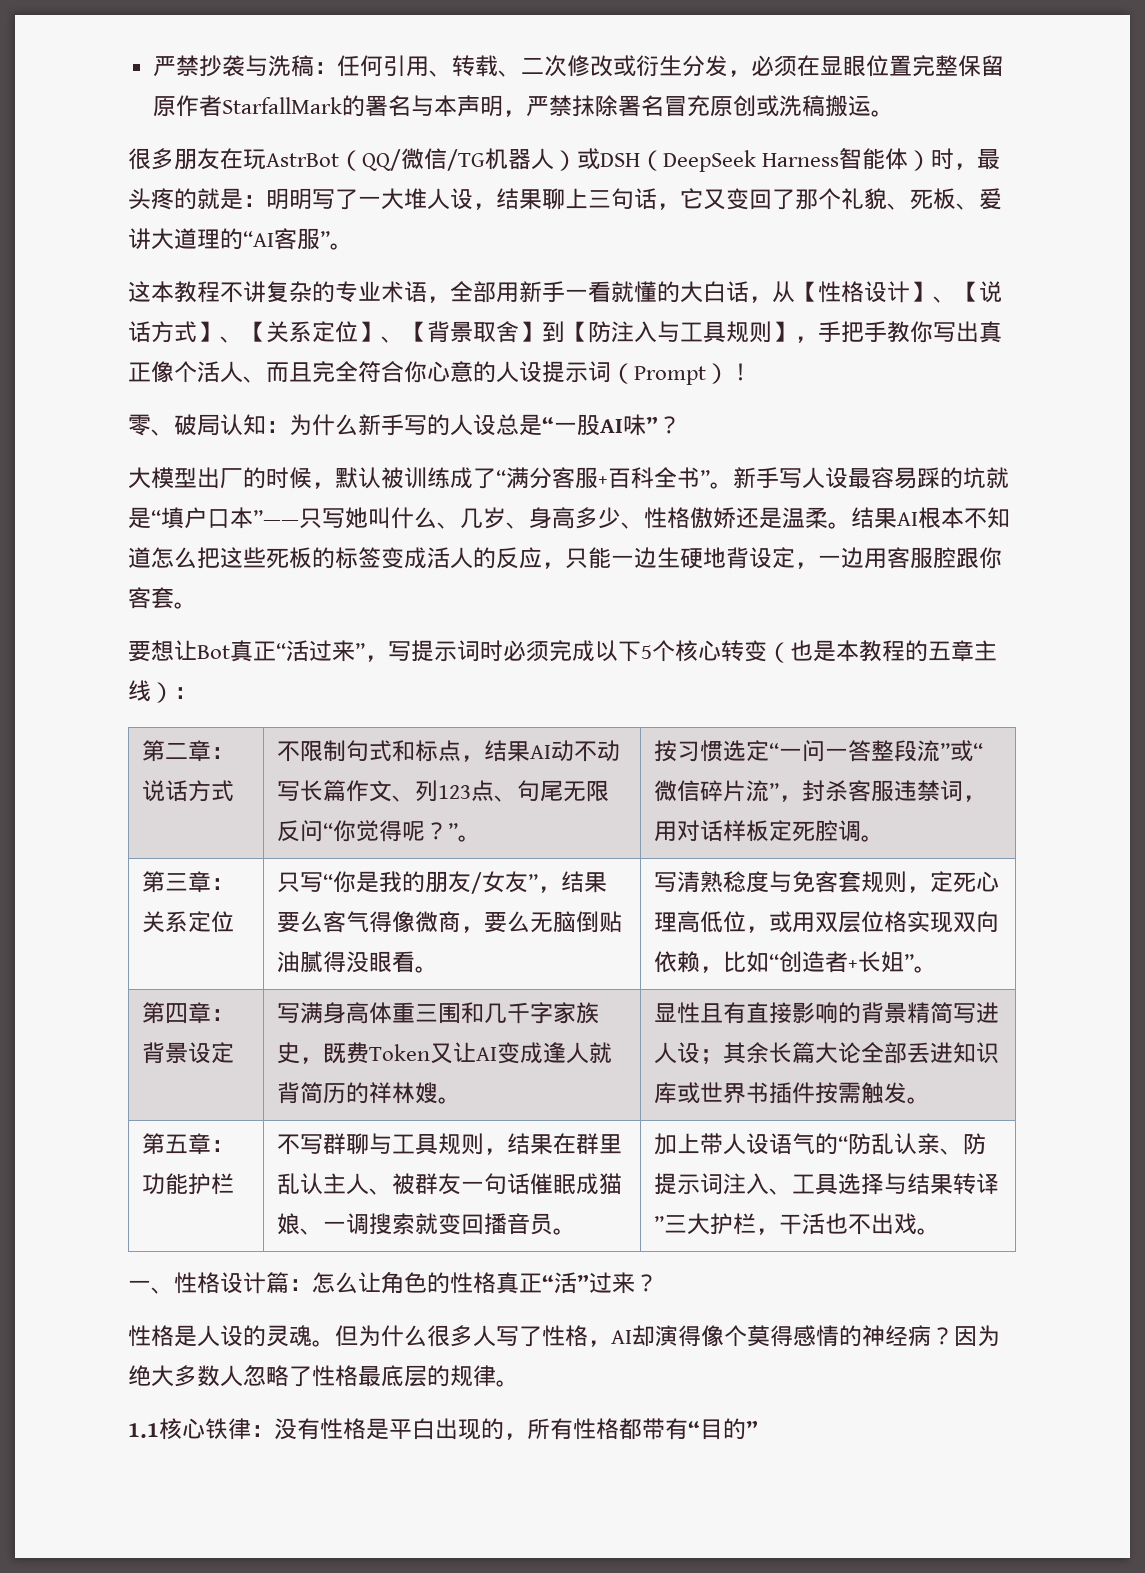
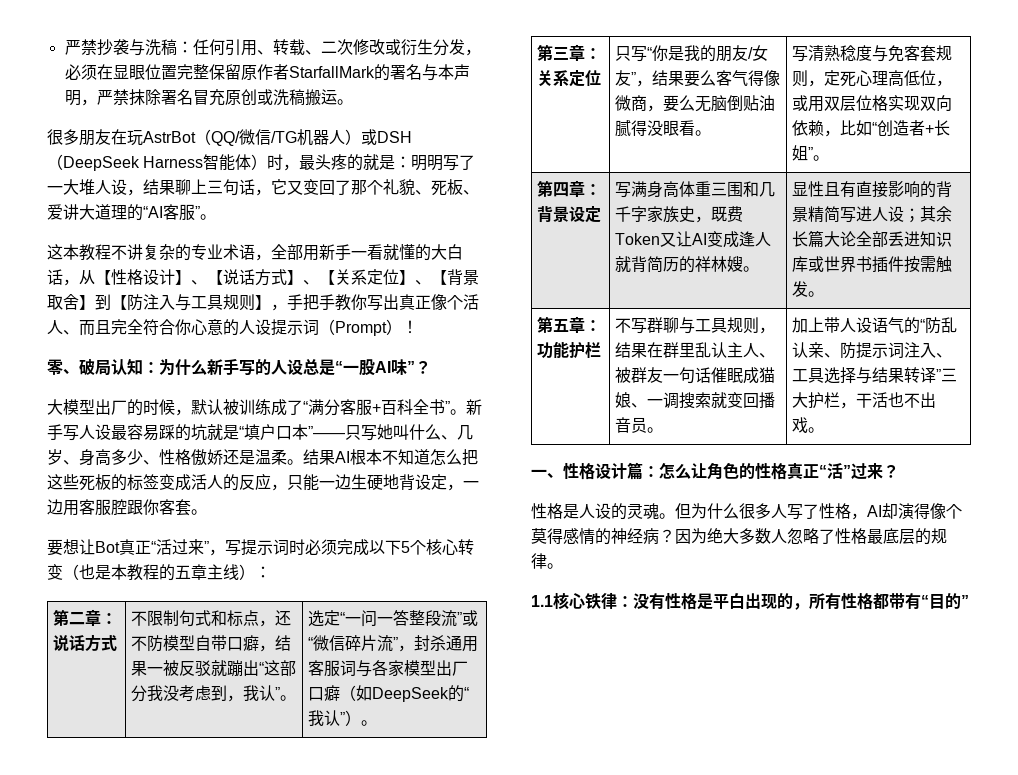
- 不限制句式和标点，结果AI动不动写长篇作文、列123点、句尾无限反问“你觉得呢？”。
+ 不限制句式和标点，还不防模型自带口癖，结果一被反驳就蹦出“这部分我没考虑到，我认”。
- 按习惯选定“一问一答整段流”或“微信碎片流”，封杀客服违禁词，用对话样板定死腔调。
+ 选定“一问一答整段流”或“微信碎片流”，封杀通用客服词与各家模型出厂口癖（如DeepSeek的“我认”）。

